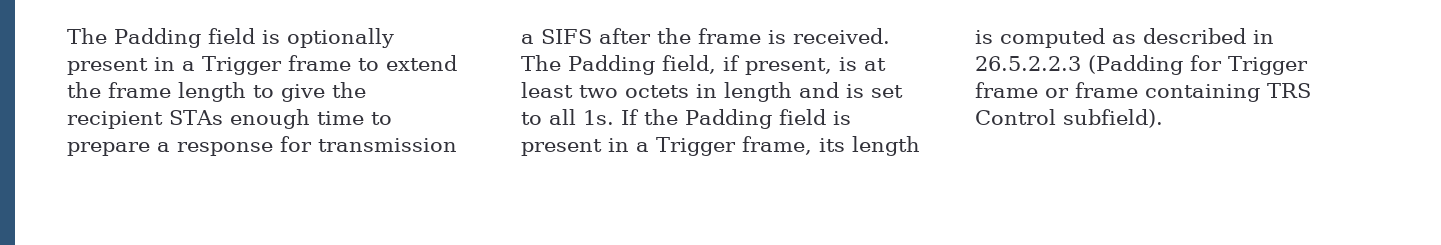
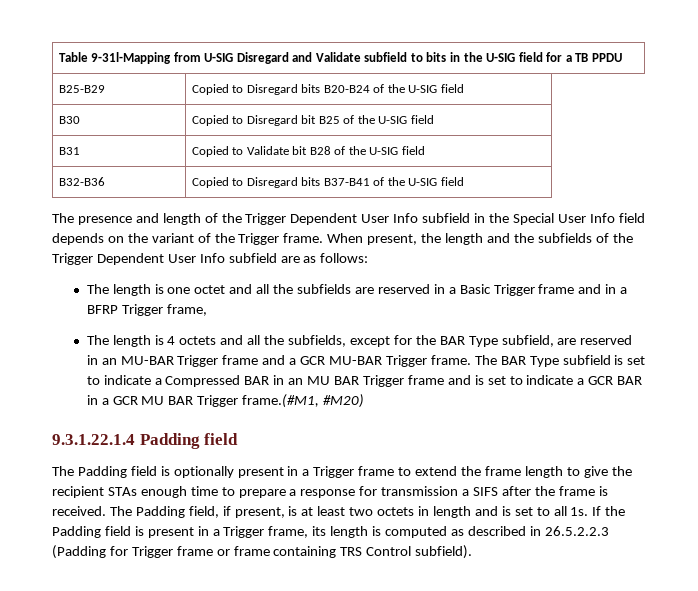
+ Table 9-31l-Mapping from U-SIG Disregard and Validate subfield to bits in the U-SIG field for a TB PPDU
+ B25-B29 | Copied to Disregard bits B20-B24 of the U-SIG field
+ B30 | Copied to Disregard bit B25 of the U-SIG field
+ B31 | Copied to Validate bit B28 of the U-SIG field
+ B32-B36 | Copied to Disregard bits B37-B41 of the U-SIG field
+ The presence and length of the Trigger Dependent User Info subfield in the Special User Info field depends on the variant of the Trigger frame. When present, the length and the subfields of the Trigger Dependent User Info subfield are as follows:
+ The length is one octet and all the subfields are reserved in a Basic Trigger frame and in a BFRP Trigger frame,
+ The length is 4 octets and all the subfields, except for the BAR Type subfield, are reserved in an MU-BAR Trigger frame and a GCR MU-BAR Trigger frame. The BAR Type subfield is set to indicate a Compressed BAR in an MU BAR Trigger frame and is set to indicate a GCR BAR in a GCR MU BAR Trigger frame.(#M1, #M20)
+ 9.3.1.22.1.4 Padding field

